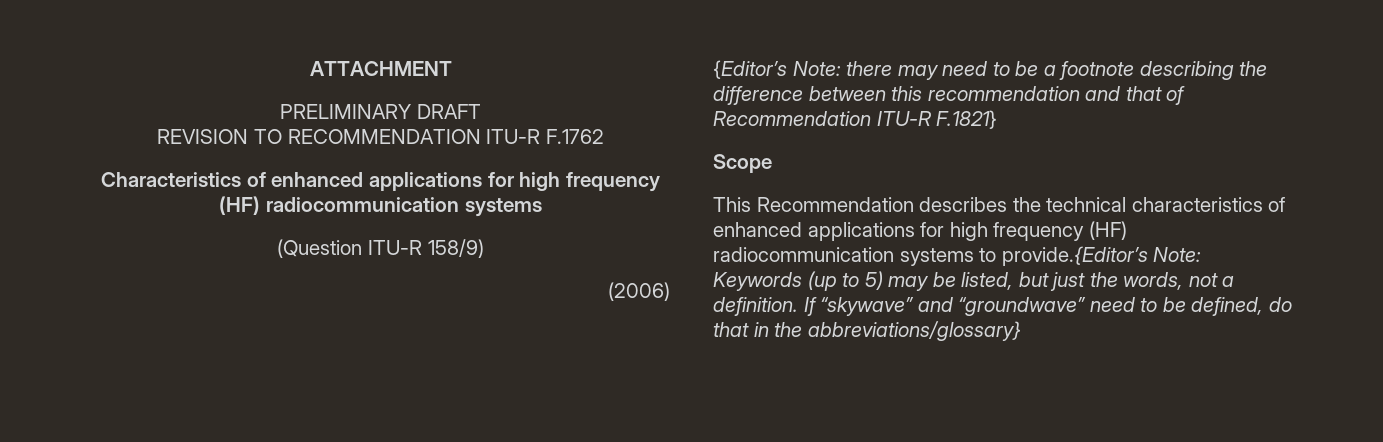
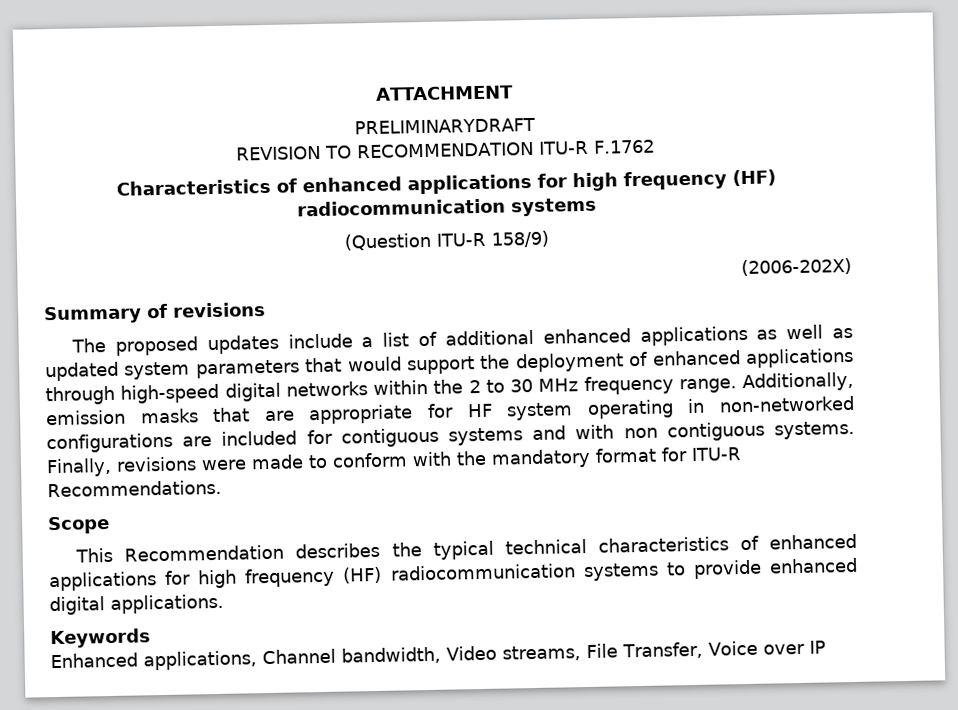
- PRELIMINARY DRAFT
+ PRELIMINARYDRAFT
- (2006)
- {Editor’s Note: there may need to be a footnote describing the difference between this recommendation and that of Recommendation ITU-R F.1821}
+ (2006-202X)
+ Summary of revisions
+ The proposed updates include a list of additional enhanced applications as well as updated system parameters that would support the deployment of enhanced applications through high-speed digital networks within the 2 to 30 MHz frequency range. Additionally, emission masks that are appropriate for HF system operating in non-networked configurations are included for contiguous systems and with non contiguous systems. Finally, revisions were made to conform with the mandatory format for ITU-R Recommendations.
- This Recommendation describes the technical characteristics of enhanced applications for high frequency (HF) radiocommunication systems to provide.{Editor’s Note: Keywords (up to 5) may be listed, but just the words, not a definition. If “skywave” and “groundwave” need to be defined, do that in the abbreviations/glossary}
+ This Recommendation describes the typical technical characteristics of enhanced applications for high frequency (HF) radiocommunication systems to provide enhanced digital applications.
+ Keywords
+ Enhanced applications, Channel bandwidth, Video streams, File Transfer, Voice over IP

